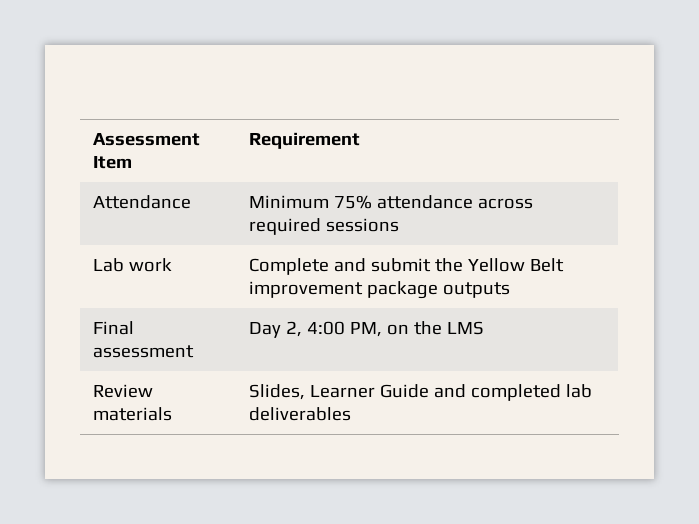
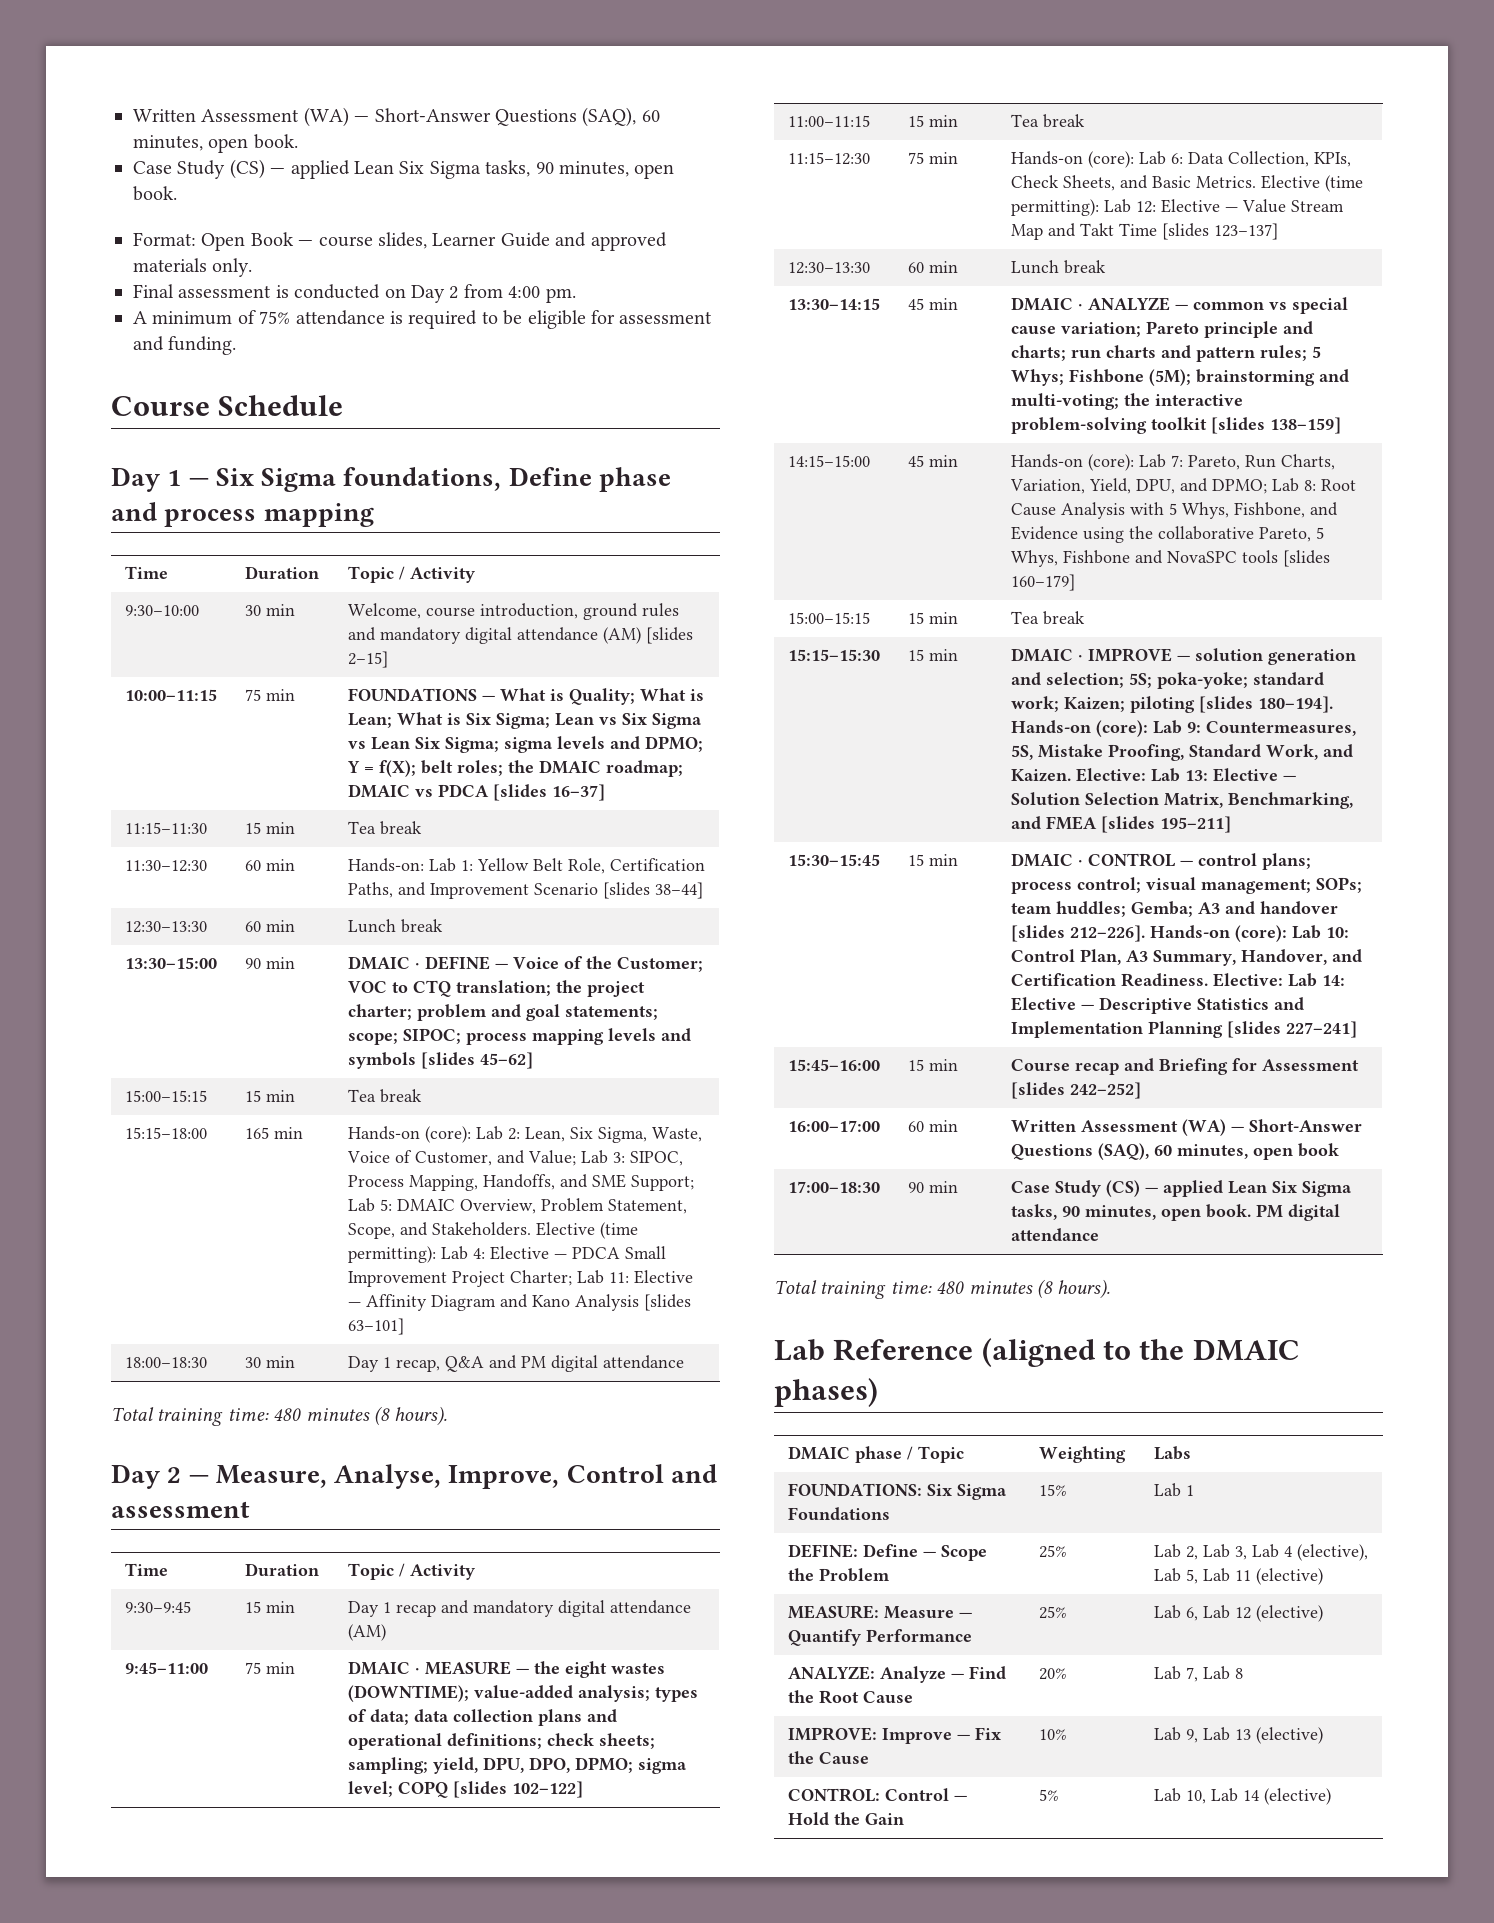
- Assessment Item | Requirement
- Attendance | Minimum 75% attendance across required sessions
- Lab work | Complete and submit the Yellow Belt improvement package outputs
- Final assessment | Day 2, 4:00 PM, on the LMS
- Review materials | Slides, Learner Guide and completed lab deliverables
+ Written Assessment (WA) — Short-Answer Questions (SAQ), 60 minutes, open book.
+ Case Study (CS) — applied Lean Six Sigma tasks, 90 minutes, open book.
+ Format: Open Book — course slides, Learner Guide and approved materials only.
+ Final assessment is conducted on Day 2 from 4:00 pm.
+ A minimum of 75% attendance is required to be eligible for assessment and funding.
+ Course Schedule
+ Day 1 — Six Sigma foundations, Define phase and process mapping
+ Time | Duration | Topic / Activity
+ 9:30–10:00 | 30 min | Welcome, course introduction, ground rules and mandatory digital attendance (AM) [slides 2–15]
+ 10:00–11:15 | 75 min | FOUNDATIONS — What is Quality; What is Lean; What is Six Sigma; Lean vs Six Sigma vs Lean Six Sigma; sigma levels and DPMO; Y = f(X); belt roles; the DMAIC roadmap; DMAIC vs PDCA [slides 16–37]
+ 11:15–11:30 | 15 min | Tea break
+ 11:30–12:30 | 60 min | Hands-on: Lab 1: Yellow Belt Role, Certification Paths, and Improvement Scenario [slides 38–44]
+ 12:30–13:30 | 60 min | Lunch break
+ 13:30–15:00 | 90 min | DMAIC · DEFINE — Voice of the Customer; VOC to CTQ translation; the project charter; problem and goal statements; scope; SIPOC; process mapping levels and symbols [slides 45–62]
+ 15:00–15:15 | 15 min | Tea break
+ 15:15–18:00 | 165 min | Hands-on (core): Lab 2: Lean, Six Sigma, Waste, Voice of Customer, and Value; Lab 3: SIPOC, Process Mapping, Handoffs, and SME Support; Lab 5: DMAIC Overview, Problem Statement, Scope, and Stakeholders. Elective (time permitting): Lab 4: Elective — PDCA Small Improvement Project Charter; Lab 11: Elective — Affinity Diagram and Kano Analysis [slides 63–101]
+ 18:00–18:30 | 30 min | Day 1 recap, Q&A and PM digital attendance
+ Total training time: 480 minutes (8 hours).
+ Day 2 — Measure, Analyse, Improve, Control and assessment
+ Time | Duration | Topic / Activity
+ 9:30–9:45 | 15 min | Day 1 recap and mandatory digital attendance (AM)
+ 9:45–11:00 | 75 min | DMAIC · MEASURE — the eight wastes (DOWNTIME); value-added analysis; types of data; data collection plans and operational definitions; check sheets; sampling; yield, DPU, DPO, DPMO; sigma level; COPQ [slides 102–122]
+ 11:00–11:15 | 15 min | Tea break
+ 11:15–12:30 | 75 min | Hands-on (core): Lab 6: Data Collection, KPIs, Check Sheets, and Basic Metrics. Elective (time permitting): Lab 12: Elective — Value Stream Map and Takt Time [slides 123–137]
+ 12:30–13:30 | 60 min | Lunch break
+ 13:30–14:15 | 45 min | DMAIC · ANALYZE — common vs special cause variation; Pareto principle and charts; run charts and pattern rules; 5 Whys; Fishbone (5M); brainstorming and multi-voting; the interactive problem-solving toolkit [slides 138–159]
+ 14:15–15:00 | 45 min | Hands-on (core): Lab 7: Pareto, Run Charts, Variation, Yield, DPU, and DPMO; Lab 8: Root Cause Analysis with 5 Whys, Fishbone, and Evidence using the collaborative Pareto, 5 Whys, Fishbone and NovaSPC tools [slides 160–179]
+ 15:00–15:15 | 15 min | Tea break
+ 15:15–15:30 | 15 min | DMAIC · IMPROVE — solution generation and selection; 5S; poka-yoke; standard work; Kaizen; piloting [slides 180–194]. Hands-on (core): Lab 9: Countermeasures, 5S, Mistake Proofing, Standard Work, and Kaizen. Elective: Lab 13: Elective — Solution Selection Matrix, Benchmarking, and FMEA [slides 195–211]
+ 15:30–15:45 | 15 min | DMAIC · CONTROL — control plans; process control; visual management; SOPs; team huddles; Gemba; A3 and handover [slides 212–226]. Hands-on (core): Lab 10: Control Plan, A3 Summary, Handover, and Certification Readiness. Elective: Lab 14: Elective — Descriptive Statistics and Implementation Planning [slides 227–241]
+ 15:45–16:00 | 15 min | Course recap and Briefing for Assessment [slides 242–252]
+ 16:00–17:00 | 60 min | Written Assessment (WA) — Short-Answer Questions (SAQ), 60 minutes, open book
+ 17:00–18:30 | 90 min | Case Study (CS) — applied Lean Six Sigma tasks, 90 minutes, open book. PM digital attendance
+ Total training time: 480 minutes (8 hours).
+ Lab Reference (aligned to the DMAIC phases)
+ DMAIC phase / Topic | Weighting | Labs
+ FOUNDATIONS: Six Sigma Foundations | 15% | Lab 1
+ DEFINE: Define — Scope the Problem | 25% | Lab 2, Lab 3, Lab 4 (elective), Lab 5, Lab 11 (elective)
+ MEASURE: Measure — Quantify Performance | 25% | Lab 6, Lab 12 (elective)
+ ANALYZE: Analyze — Find the Root Cause | 20% | Lab 7, Lab 8
+ IMPROVE: Improve — Fix the Cause | 10% | Lab 9, Lab 13 (elective)
+ CONTROL: Control — Hold the Gain | 5% | Lab 10, Lab 14 (elective)

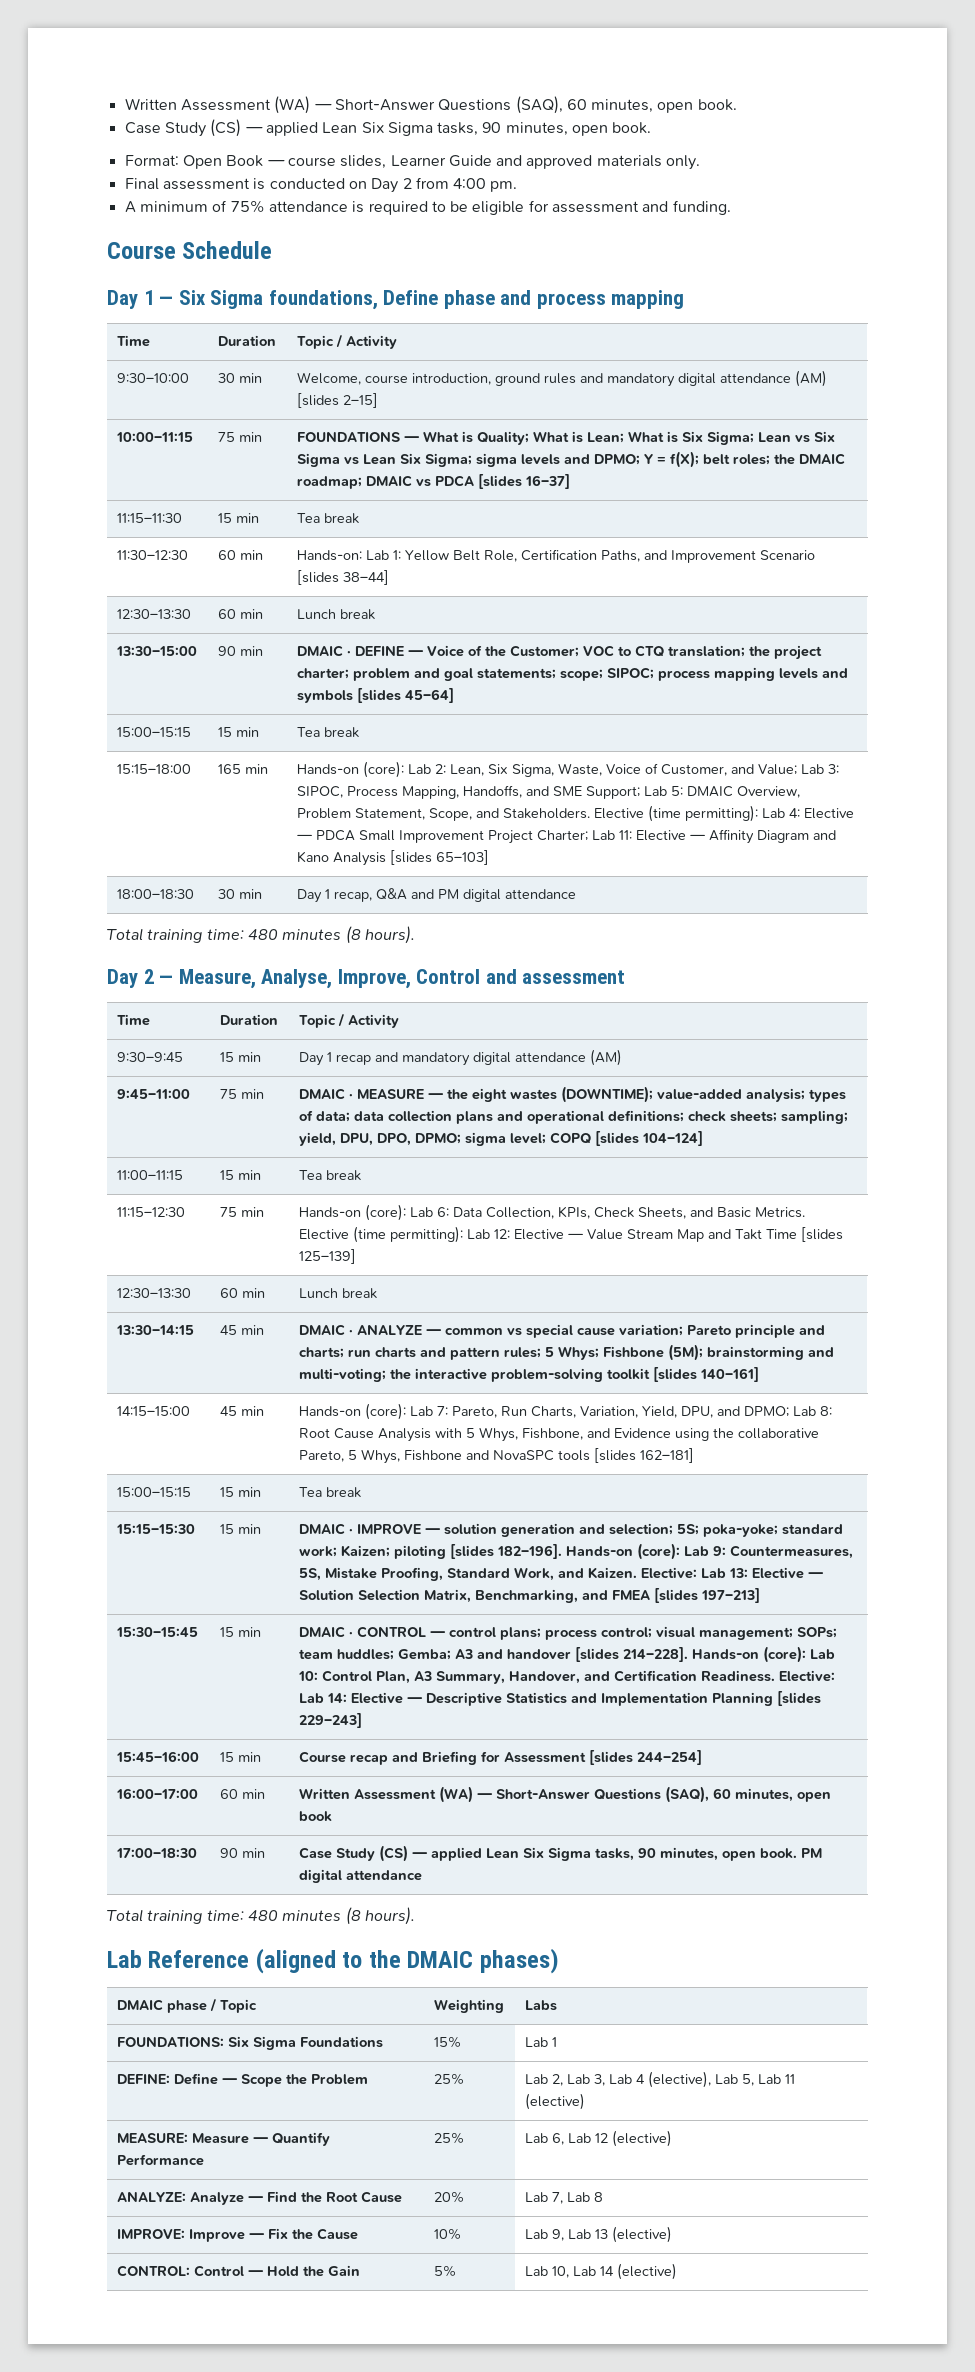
- 13:30–15:00 | 90 min | DMAIC · DEFINE — Voice of the Customer; VOC to CTQ translation; the project charter; problem and goal statements; scope; SIPOC; process mapping levels and symbols [slides 45–62]
+ 13:30–15:00 | 90 min | DMAIC · DEFINE — Voice of the Customer; VOC to CTQ translation; the project charter; problem and goal statements; scope; SIPOC; process mapping levels and symbols [slides 45–64]
- Elective (time permitting): Lab 4: Elective — PDCA Small Improvement Project Charter; Lab 11: Elective — Affinity Diagram and Kano Analysis [slides 63–101]
+ Elective (time permitting): Lab 4: Elective — PDCA Small Improvement Project Charter; Lab 11: Elective — Affinity Diagram and Kano Analysis [slides 65–103]
- 9:45–11:00 | 75 min | DMAIC · MEASURE — the eight wastes (DOWNTIME); value-added analysis; types of data; data collection plans and operational definitions; check sheets; sampling; yield, DPU, DPO, DPMO; sigma level; COPQ [slides 102–122]
+ 9:45–11:00 | 75 min | DMAIC · MEASURE — the eight wastes (DOWNTIME); value-added analysis; types of data; data collection plans and operational definitions; check sheets; sampling; yield, DPU, DPO, DPMO; sigma level; COPQ [slides 104–124]
- 11:15–12:30 | 75 min | Hands-on (core): Lab 6: Data Collection, KPIs, Check Sheets, and Basic Metrics. Elective (time permitting): Lab 12: Elective — Value Stream Map and Takt Time [slides 123–137]
+ 11:15–12:30 | 75 min | Hands-on (core): Lab 6: Data Collection, KPIs, Check Sheets, and Basic Metrics. Elective (time permitting): Lab 12: Elective — Value Stream Map and Takt Time [slides 125–139]
- 13:30–14:15 | 45 min | DMAIC · ANALYZE — common vs special cause variation; Pareto principle and charts; run charts and pattern rules; 5 Whys; Fishbone (5M); brainstorming and multi-voting; the interactive problem-solving toolkit [slides 138–159]
+ 13:30–14:15 | 45 min | DMAIC · ANALYZE — common vs special cause variation; Pareto principle and charts; run charts and pattern rules; 5 Whys; Fishbone (5M); brainstorming and multi-voting; the interactive problem-solving toolkit [slides 140–161]
- 14:15–15:00 | 45 min | Hands-on (core): Lab 7: Pareto, Run Charts, Variation, Yield, DPU, and DPMO; Lab 8: Root Cause Analysis with 5 Whys, Fishbone, and Evidence using the collaborative Pareto, 5 Whys, Fishbone and NovaSPC tools [slides 160–179]
+ 14:15–15:00 | 45 min | Hands-on (core): Lab 7: Pareto, Run Charts, Variation, Yield, DPU, and DPMO; Lab 8: Root Cause Analysis with 5 Whys, Fishbone, and Evidence using the collaborative Pareto, 5 Whys, Fishbone and NovaSPC tools [slides 162–181]
- DMAIC · IMPROVE — solution generation and selection; 5S; poka-yoke; standard work; Kaizen; piloting [slides 180–194].
+ DMAIC · IMPROVE — solution generation and selection; 5S; poka-yoke; standard work; Kaizen; piloting [slides 182–196].
- Elective: Lab 13: Elective — Solution Selection Matrix, Benchmarking, and FMEA [slides 195–211]
+ Elective: Lab 13: Elective — Solution Selection Matrix, Benchmarking, and FMEA [slides 197–213]
- DMAIC · CONTROL — control plans; process control; visual management; SOPs; team huddles; Gemba; A3 and handover [slides 212–226].
+ DMAIC · CONTROL — control plans; process control; visual management; SOPs; team huddles; Gemba; A3 and handover [slides 214–228].
- Elective: Lab 14: Elective — Descriptive Statistics and Implementation Planning [slides 227–241]
+ Elective: Lab 14: Elective — Descriptive Statistics and Implementation Planning [slides 229–243]
- 15:45–16:00 | 15 min | Course recap and Briefing for Assessment [slides 242–252]
+ 15:45–16:00 | 15 min | Course recap and Briefing for Assessment [slides 244–254]

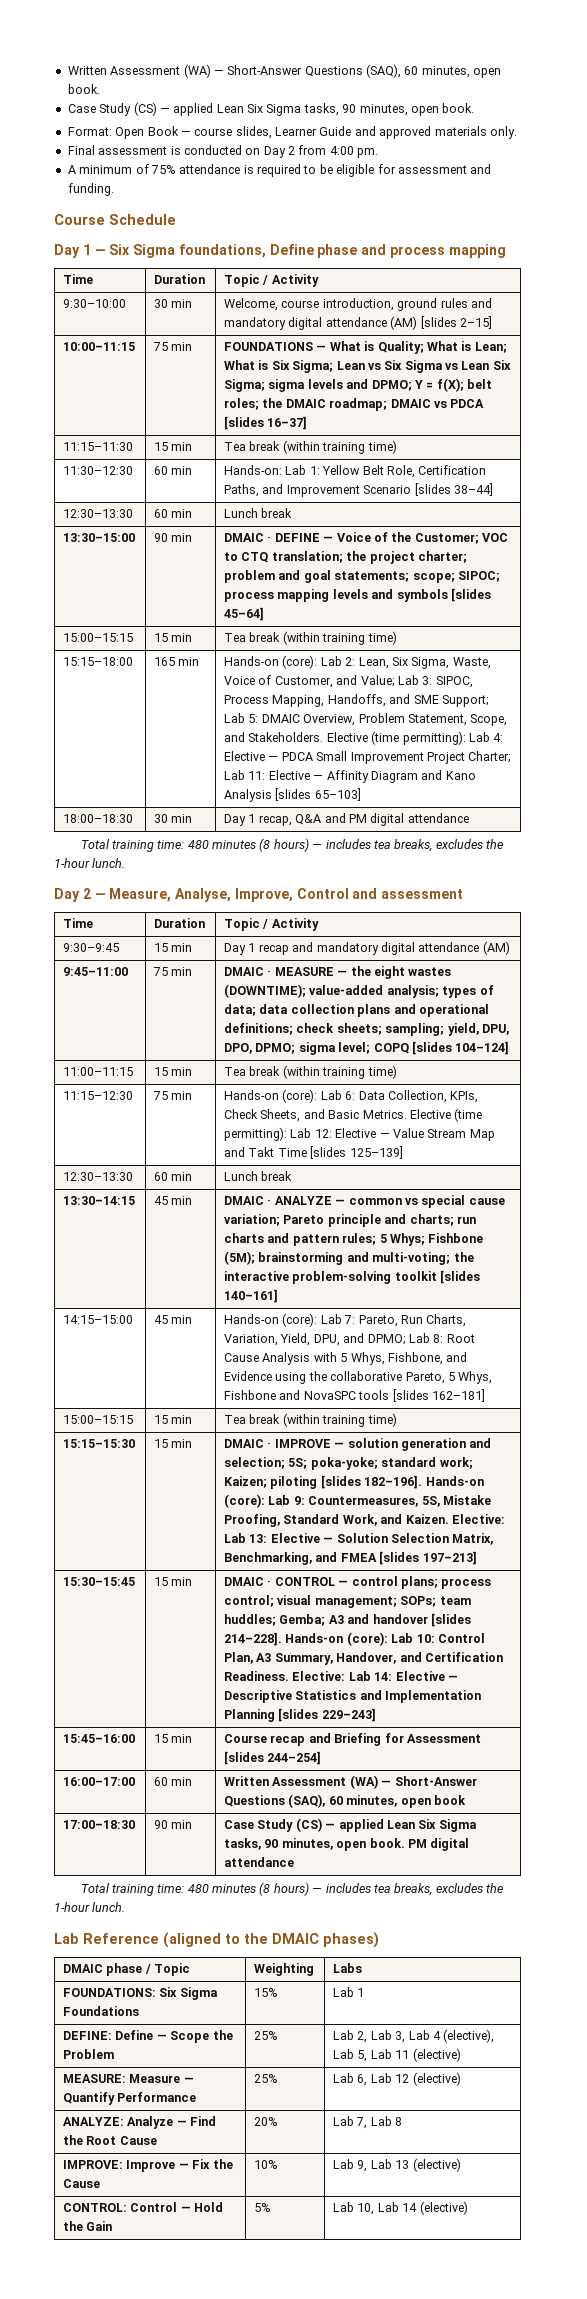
- 11:15–11:30 | 15 min | Tea break
+ 11:15–11:30 | 15 min | Tea break (within training time)
  13:30–15:00 | 90 min | DMAIC · DEFINE — Voice of the Customer; VOC to CTQ translation; the project charter; problem and goal statements; scope; SIPOC; process mapping levels and symbols [slides 45–64]
- 15:00–15:15 | 15 min | Tea break
+ 15:00–15:15 | 15 min | Tea break (within training time)
  18:00–18:30 | 30 min | Day 1 recap, Q&A and PM digital attendance
- Total training time: 480 minutes (8 hours).
+ Total training time: 480 minutes (8 hours) — includes tea breaks, excludes the 1-hour lunch.
- 11:00–11:15 | 15 min | Tea break
+ 11:00–11:15 | 15 min | Tea break (within training time)
  14:15–15:00 | 45 min | Hands-on (core): Lab 7: Pareto, Run Charts, Variation, Yield, DPU, and DPMO; Lab 8: Root Cause Analysis with 5 Whys, Fishbone, and Evidence using the collaborative Pareto, 5 Whys, Fishbone and NovaSPC tools [slides 162–181]
- 15:00–15:15 | 15 min | Tea break
+ 15:00–15:15 | 15 min | Tea break (within training time)
  17:00–18:30 | 90 min | Case Study (CS) — applied Lean Six Sigma tasks, 90 minutes, open book. PM digital attendance
- Total training time: 480 minutes (8 hours).
+ Total training time: 480 minutes (8 hours) — includes tea breaks, excludes the 1-hour lunch.

